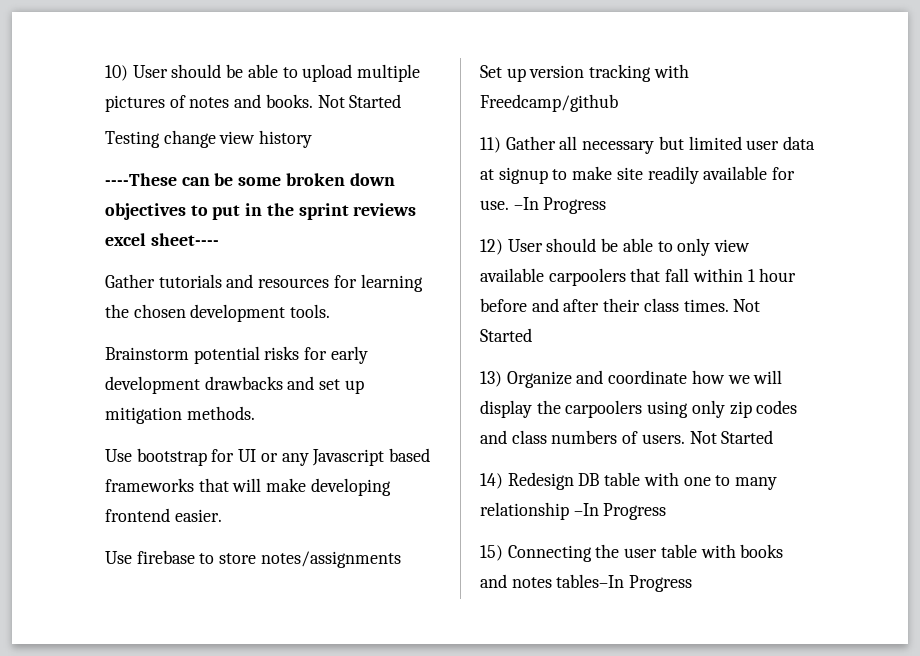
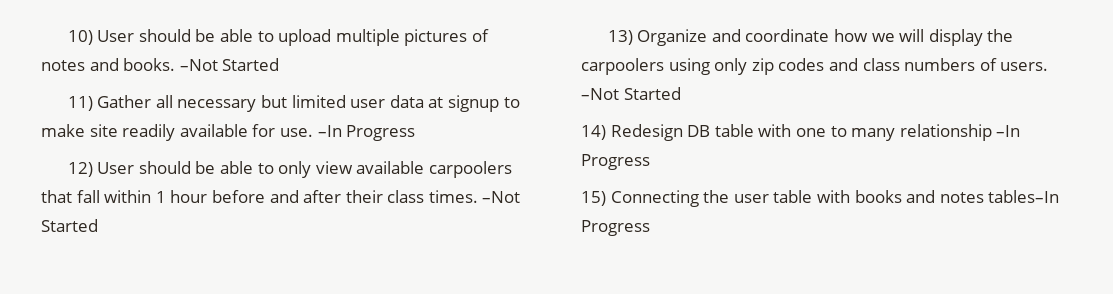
- 10) User should be able to upload multiple pictures of notes and books. Not Started
- Testing change view history
- ----These can be some broken down objectives to put in the sprint reviews excel sheet----
- Gather tutorials and resources for learning the chosen development tools.
- Brainstorm potential risks for early development drawbacks and set up mitigation methods.
- Use bootstrap for UI or any Javascript based frameworks that will make developing frontend easier.
- Use firebase to store notes/assignments
- Set up version tracking with Freedcamp/github
+ 10) User should be able to upload multiple pictures of notes and books. –Not Started
- 12) User should be able to only view available carpoolers that fall within 1 hour before and after their class times. Not Started
+ 12) User should be able to only view available carpoolers that fall within 1 hour before and after their class times. –Not Started
- 13) Organize and coordinate how we will display the carpoolers using only zip codes and class numbers of users. Not Started
+ 13) Organize and coordinate how we will display the carpoolers using only zip codes and class numbers of users. –Not Started

